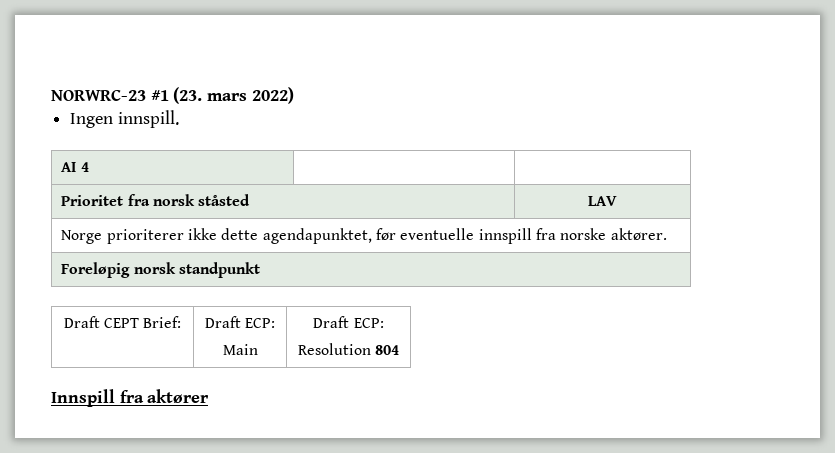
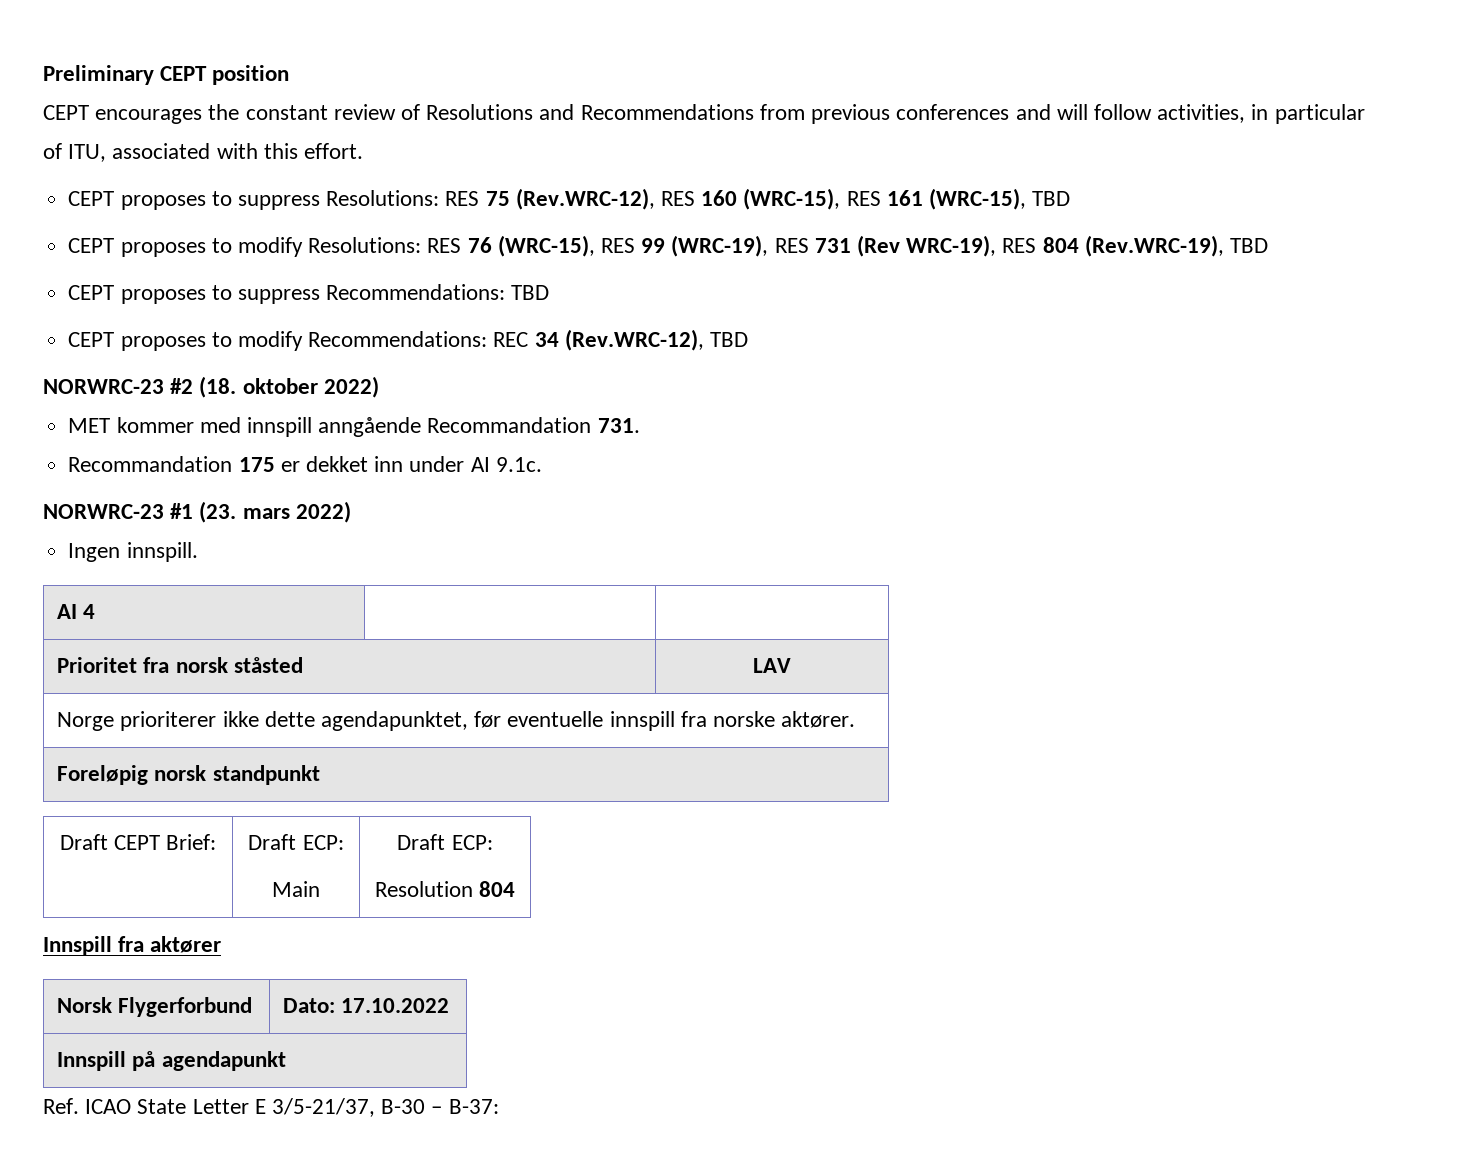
+ Preliminary CEPT position
+ CEPT encourages the constant review of Resolutions and Recommendations from previous conferences and will follow activities, in particular of ITU, associated with this effort.
+ CEPT proposes to suppress Resolutions: RES 75 (Rev.WRC-12), RES 160 (WRC-15), RES 161 (WRC-15), TBD
+ CEPT proposes to modify Resolutions: RES 76 (WRC-15), RES 99 (WRC-19), RES 731 (Rev WRC-19), RES 804 (Rev.WRC-19), TBD
+ CEPT proposes to suppress Recommendations: TBD
+ CEPT proposes to modify Recommendations: REC 34 (Rev.WRC-12), TBD
+ NORWRC-23 #2 (18. oktober 2022)
+ MET kommer med innspill anngående Recommandation 731.
+ Recommandation 175 er dekket inn under AI 9.1c.
+ Norsk Flygerforbund | Dato: 17.10.2022
+ Innspill på agendapunkt
+ Ref. ICAO State Letter E 3/5-21/37, B-30 – B-37:

